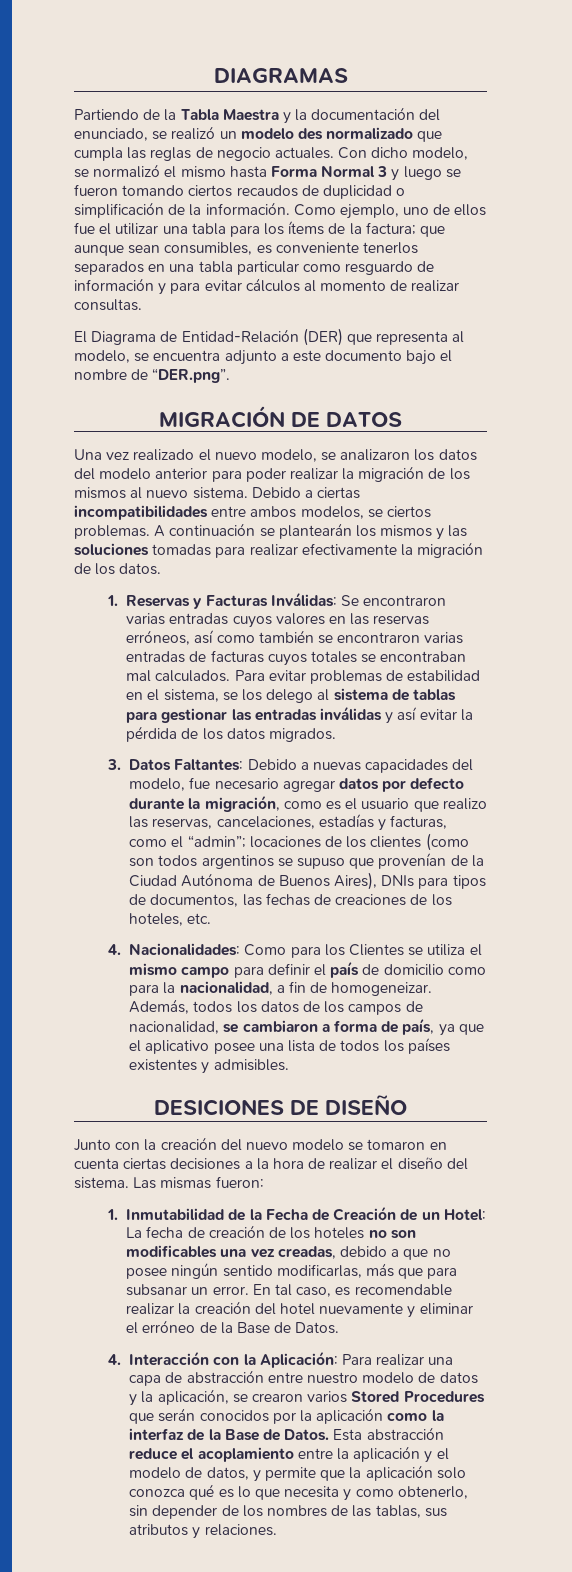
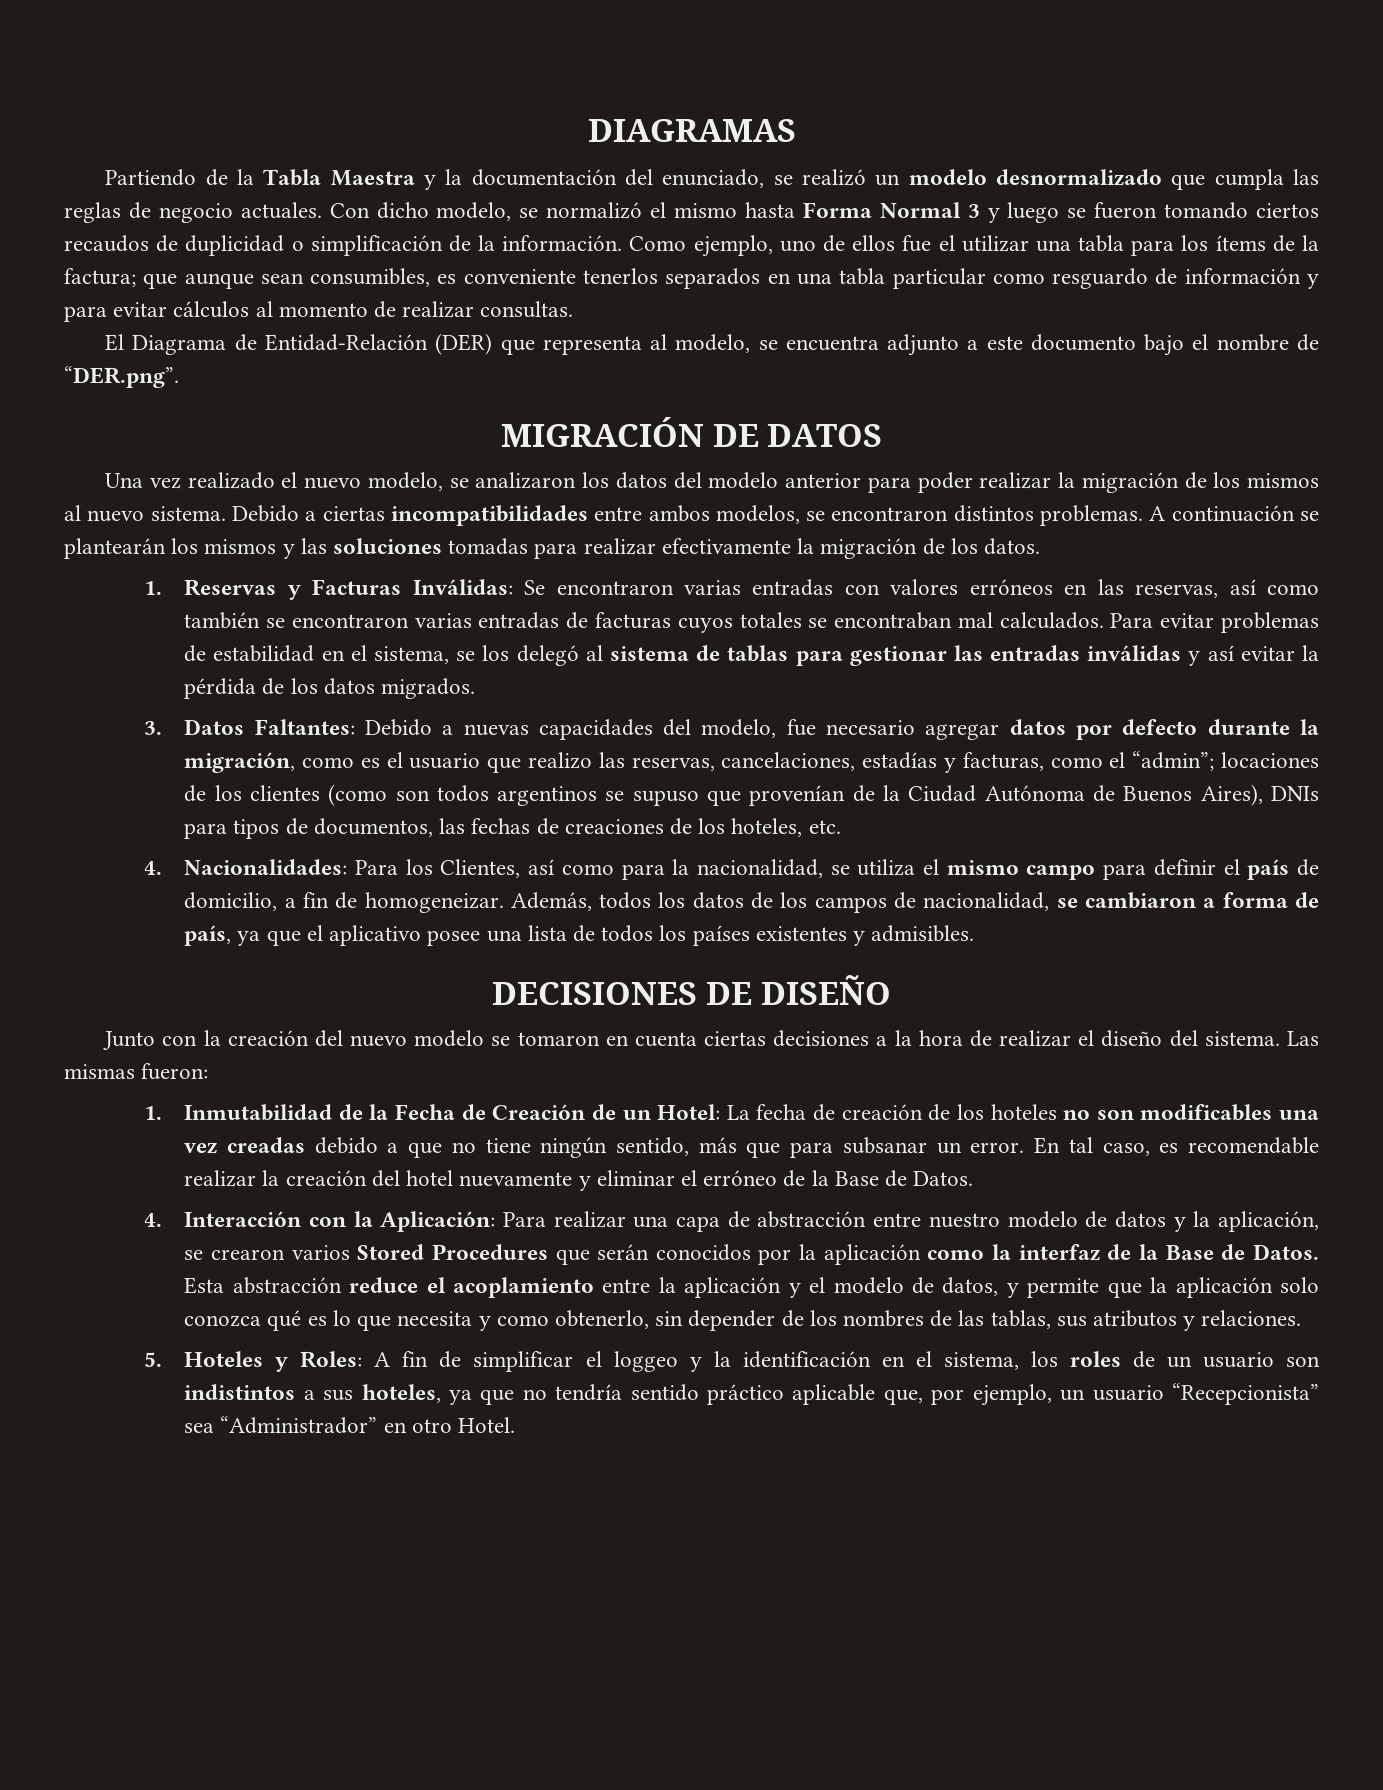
- Partiendo de la Tabla Maestra y la documentación del enunciado, se realizó un modelo des normalizado que cumpla las reglas de negocio actuales.
+ Partiendo de la Tabla Maestra y la documentación del enunciado, se realizó un modelo desnormalizado que cumpla las reglas de negocio actuales.
- Debido a ciertas incompatibilidades entre ambos modelos, se ciertos problemas.
+ Debido a ciertas incompatibilidades entre ambos modelos, se encontraron distintos problemas.
- 1. Reservas y Facturas Inválidas: Se encontraron varias entradas cuyos valores en las reservas erróneos, así como también se encontraron varias entradas de facturas cuyos totales se encontraban mal calculados.
+ 1. Reservas y Facturas Inválidas: Se encontraron varias entradas con valores erróneos en las reservas, así como también se encontraron varias entradas de facturas cuyos totales se encontraban mal calculados.
- Para evitar problemas de estabilidad en el sistema, se los delego al sistema de tablas para gestionar las entradas inválidas y así evitar la pérdida de los datos migrados.
+ Para evitar problemas de estabilidad en el sistema, se los delegó al sistema de tablas para gestionar las entradas inválidas y así evitar la pérdida de los datos migrados.
- 4. Nacionalidades: Como para los Clientes se utiliza el mismo campo para definir el país de domicilio como para la nacionalidad, a fin de homogeneizar.
+ 4. Nacionalidades: Para los Clientes, así como para la nacionalidad, se utiliza el mismo campo para definir el país de domicilio, a fin de homogeneizar.
- DESICIONES DE DISEÑO
+ DECISIONES DE DISEÑO
- 1. Inmutabilidad de la Fecha de Creación de un Hotel: La fecha de creación de los hoteles no son modificables una vez creadas, debido a que no posee ningún sentido modificarlas, más que para subsanar un error.
+ 1. Inmutabilidad de la Fecha de Creación de un Hotel: La fecha de creación de los hoteles no son modificables una vez creadas debido a que no tiene ningún sentido, más que para subsanar un error.
+ 5. Hoteles y Roles: A fin de simplificar el loggeo y la identificación en el sistema, los roles de un usuario son indistintos a sus hoteles, ya que no tendría sentido práctico aplicable que, por ejemplo, un usuario “Recepcionista” sea “Administrador” en otro Hotel.

